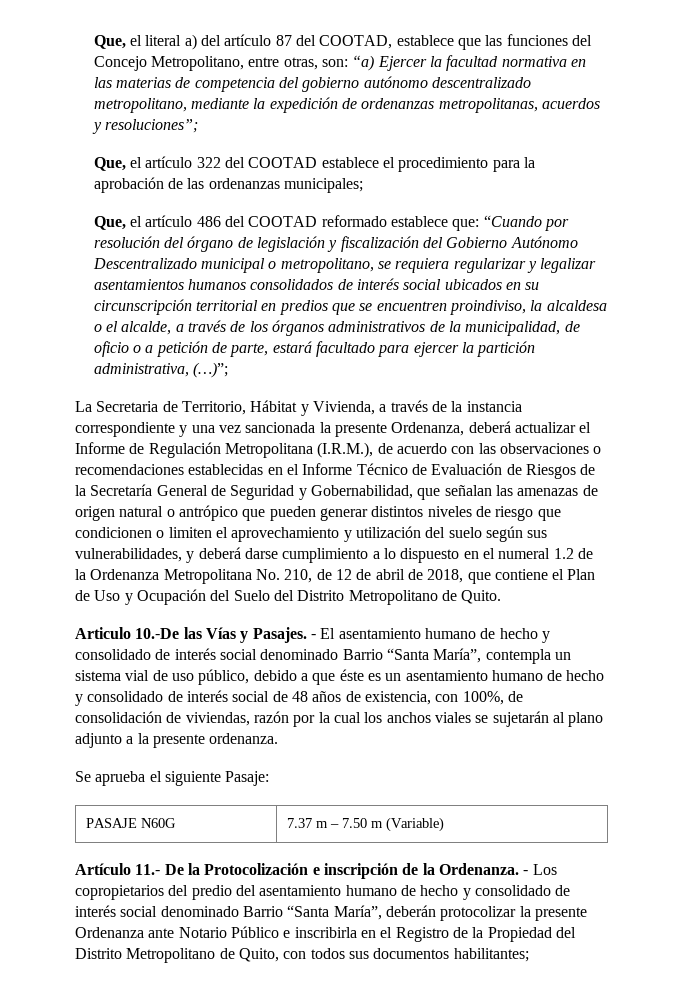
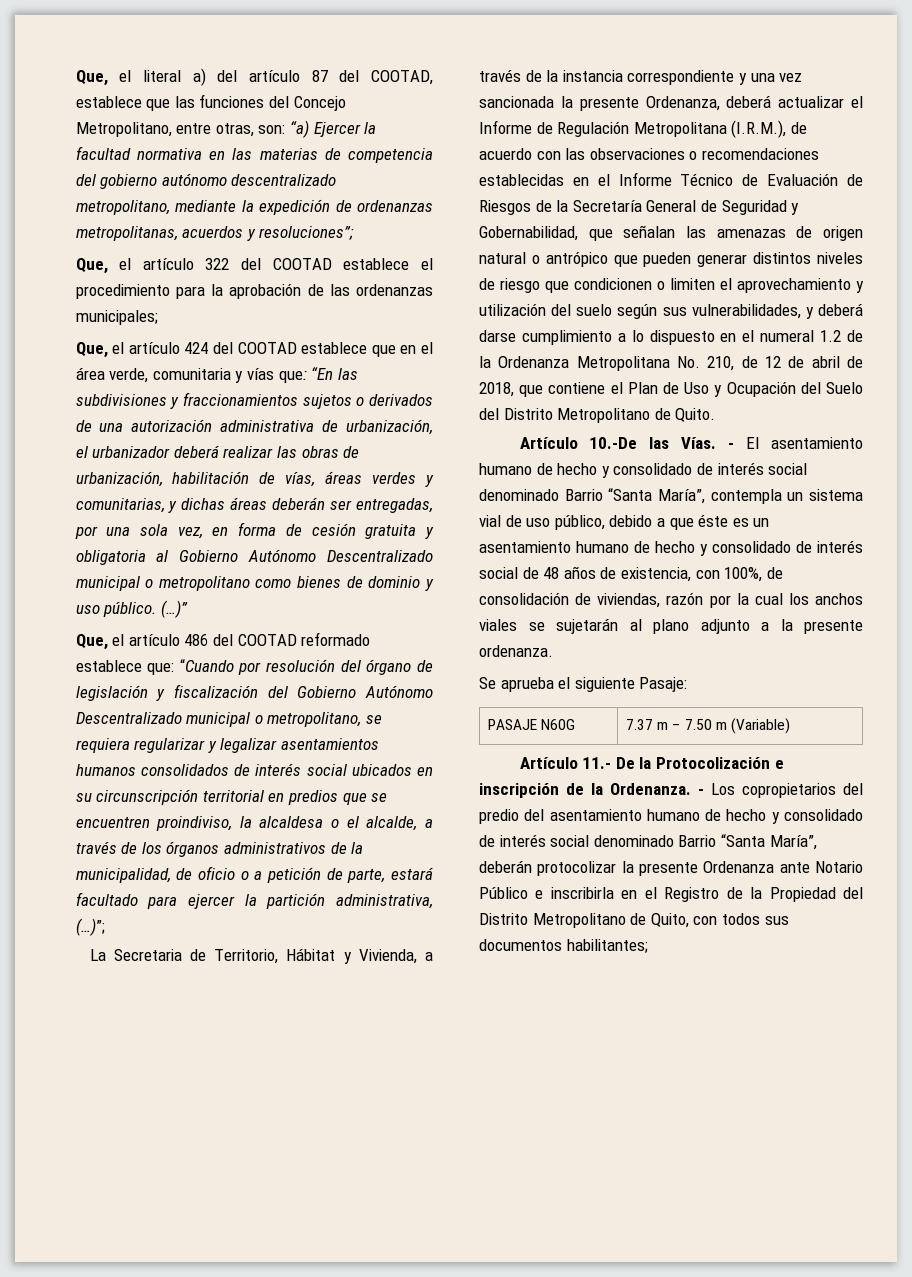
+ Que, el artículo 424 del COOTAD establece que en el área verde, comunitaria y vías que: “En las subdivisiones y fraccionamientos sujetos o derivados de una autorización administrativa de urbanización, el urbanizador deberá realizar las obras de urbanización, habilitación de vías, áreas verdes y comunitarias, y dichas áreas deberán ser entregadas, por una sola vez, en forma de cesión gratuita y obligatoria al Gobierno Autónomo Descentralizado municipal o metropolitano como bienes de dominio y uso público. (…)”
- Articulo 10.-De las Vías y Pasajes.
+ Artículo 10.-De las Vías.

